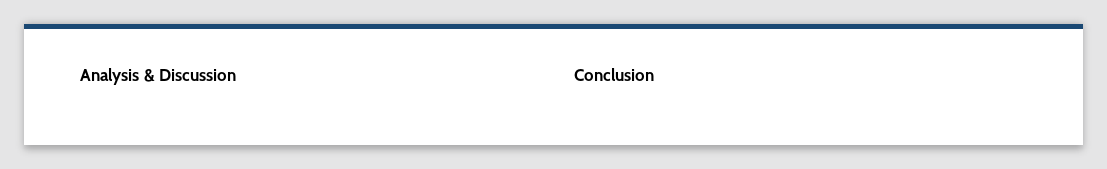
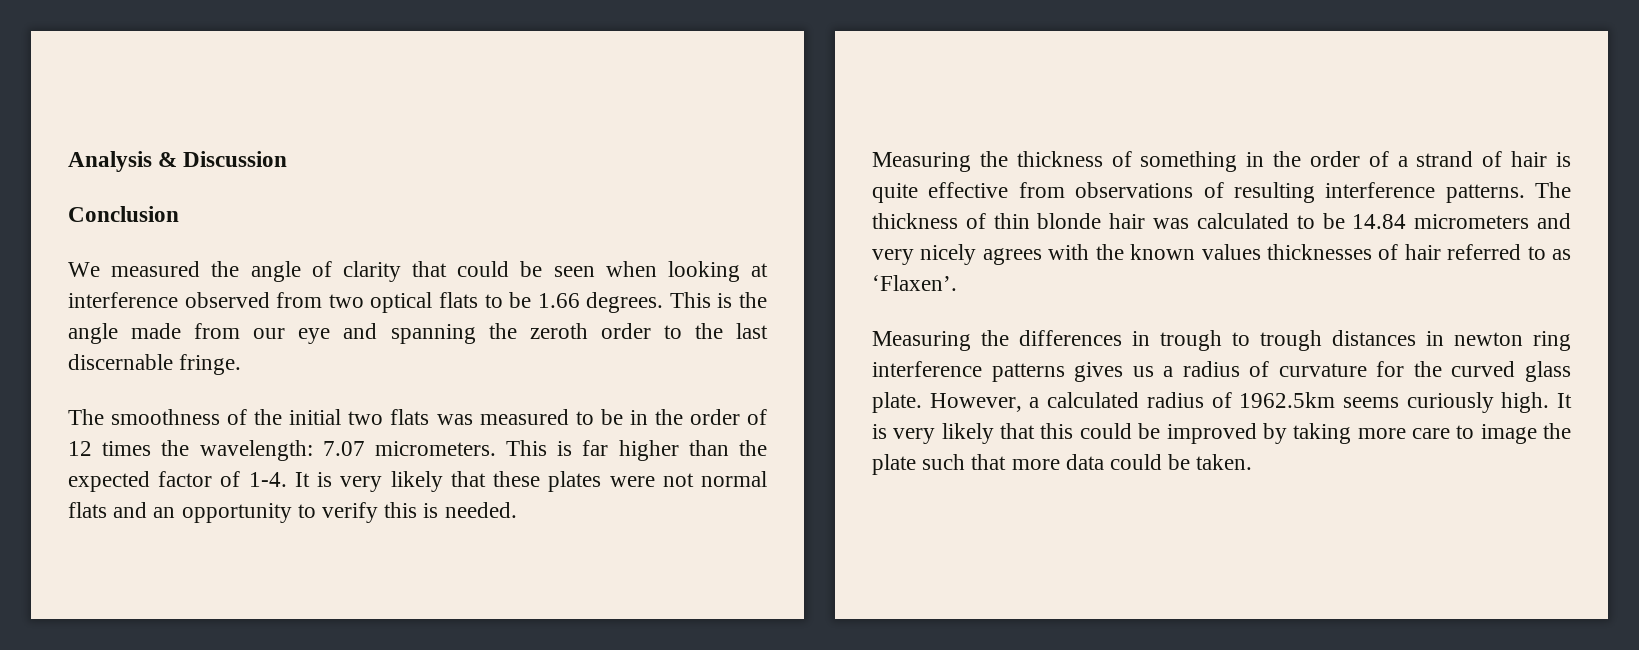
+ We measured the angle of clarity that could be seen when looking at interference observed from two optical flats to be 1.66 degrees. This is the angle made from our eye and spanning the zeroth order to the last discernable fringe.
+ The smoothness of the initial two flats was measured to be in the order of 12 times the wavelength: 7.07 micrometers. This is far higher than the expected factor of 1-4. It is very likely that these plates were not normal flats and an opportunity to verify this is needed.
+ Measuring the thickness of something in the order of a strand of hair is quite effective from observations of resulting interference patterns. The thickness of thin blonde hair was calculated to be 14.84 micrometers and very nicely agrees with the known values thicknesses of hair referred to as ‘Flaxen’.
+ Measuring the differences in trough to trough distances in newton ring interference patterns gives us a radius of curvature for the curved glass plate. However, a calculated radius of 1962.5km seems curiously high. It is very likely that this could be improved by taking more care to image the plate such that more data could be taken.

